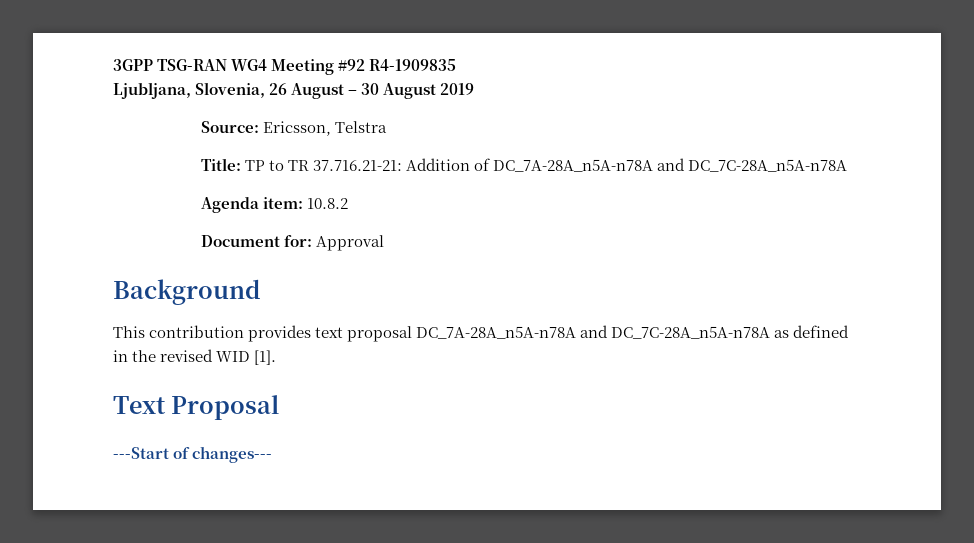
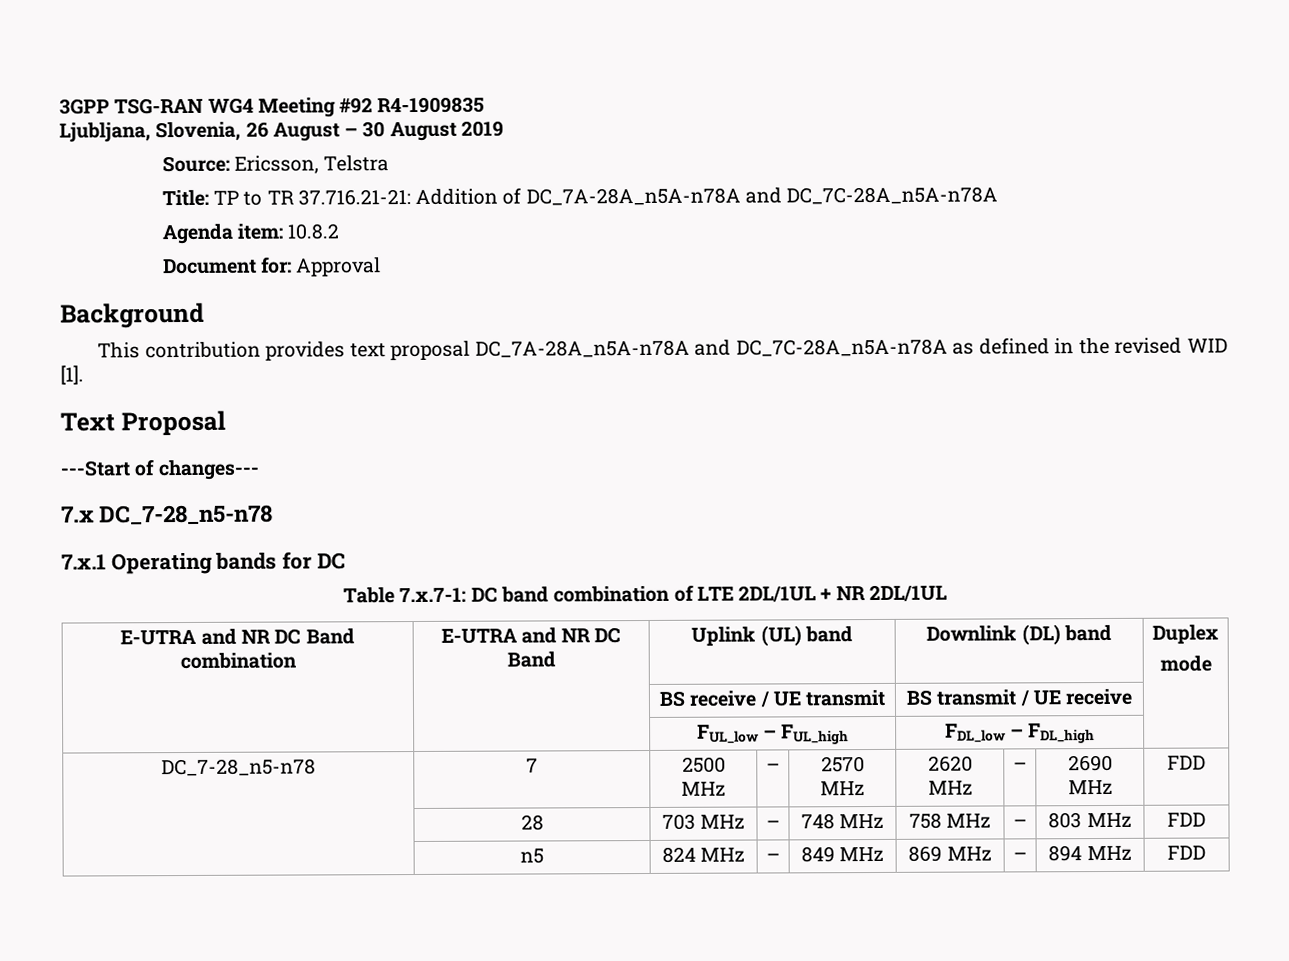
+ 7.x DC_7-28_n5-n78
+ 7.x.1 Operating bands for DC
+ Table 7.x.7-1: DC band combination of LTE 2DL/1UL + NR 2DL/1UL
+ E-UTRA and NR DC Band combination | E-UTRA and NR DC Band | Uplink (UL) band | Downlink (DL) band | Duplex
+ mode
+ | | BS receive / UE transmit | BS transmit / UE receive |
+ | | FUL_low – FUL_high | FDL_low – FDL_high |
+ DC_7-28_n5-n78 | 7 | 2500 MHz | – | 2570 MHz | 2620 MHz | – | 2690 MHz | FDD
+ | 28 | 703 MHz | – | 748 MHz | 758 MHz | – | 803 MHz | FDD
+ | n5 | 824 MHz | – | 849 MHz | 869 MHz | – | 894 MHz | FDD

